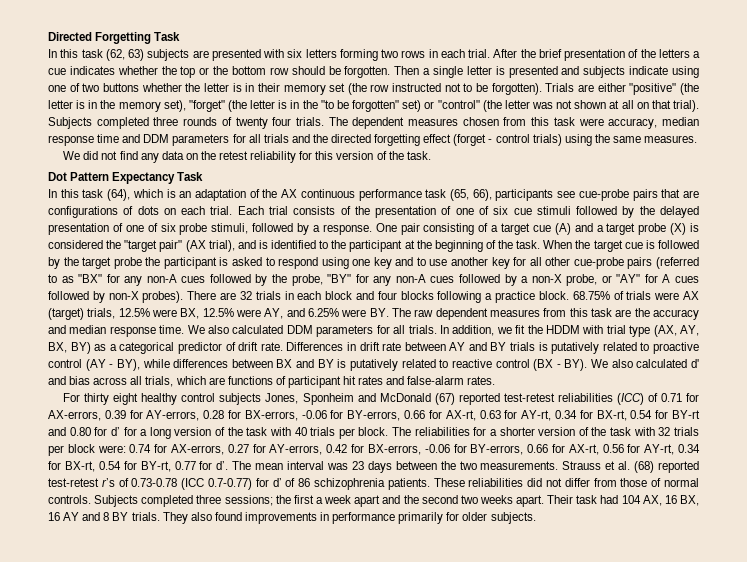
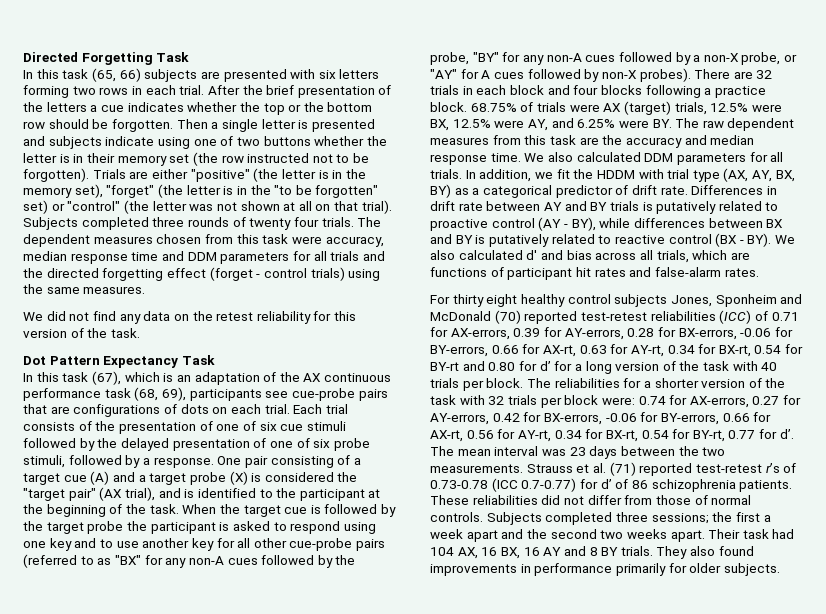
- In this task (62, 63) subjects are presented with six letters forming two rows in each trial.
+ In this task (65, 66) subjects are presented with six letters forming two rows in each trial.
- In this task (64), which is an adaptation of the AX continuous performance task (65, 66), participants see cue-probe pairs that are configurations of dots on each trial.
+ In this task (67), which is an adaptation of the AX continuous performance task (68, 69), participants see cue-probe pairs that are configurations of dots on each trial.
- For thirty eight healthy control subjects Jones, Sponheim and McDonald (67) reported test-retest reliabilities (ICC) of 0.71 for AX-errors, 0.39 for AY-errors, 0.28 for BX-errors, -0.06 for BY-errors, 0.66 for AX-rt, 0.63 for AY-rt, 0.34 for BX-rt, 0.54 for BY-rt and 0.80 for d’ for a long version of the task with 40 trials per block.
+ For thirty eight healthy control subjects Jones, Sponheim and McDonald (70) reported test-retest reliabilities (ICC) of 0.71 for AX-errors, 0.39 for AY-errors, 0.28 for BX-errors, -0.06 for BY-errors, 0.66 for AX-rt, 0.63 for AY-rt, 0.34 for BX-rt, 0.54 for BY-rt and 0.80 for d’ for a long version of the task with 40 trials per block.
- Strauss et al. (68) reported test-retest r’s of 0.73-0.78 (ICC 0.7-0.77) for d’ of 86 schizophrenia patients.
+ Strauss et al. (71) reported test-retest r’s of 0.73-0.78 (ICC 0.7-0.77) for d’ of 86 schizophrenia patients.

